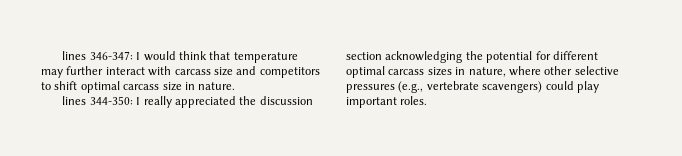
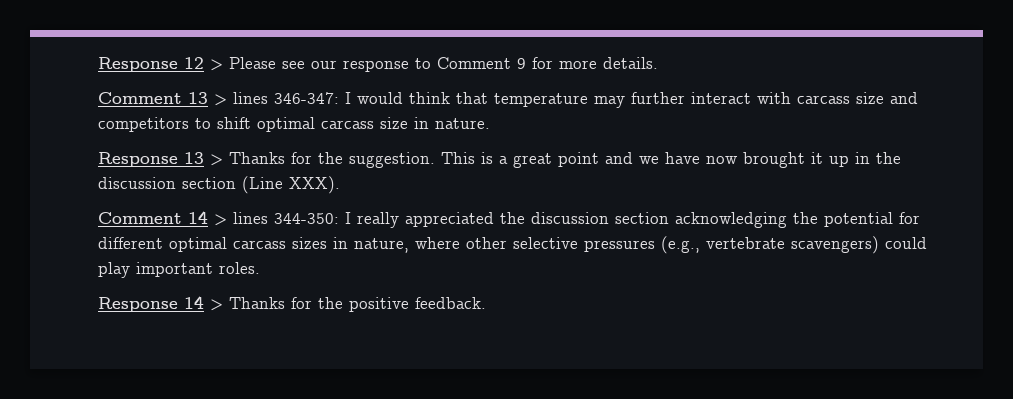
- lines 346-347: I would think that temperature may further interact with carcass size and competitors to shift optimal carcass size in nature.
+ Response 12 > Please see our response to Comment 9 for more details.
+ Comment 13 > lines 346-347: I would think that temperature may further interact with carcass size and competitors to shift optimal carcass size in nature.
- lines 344-350: I really appreciated the discussion section acknowledging the potential for different optimal carcass sizes in nature, where other selective pressures (e.g., vertebrate scavengers) could play important roles.
+ Response 13 > Thanks for the suggestion. This is a great point and we have now brought it up in the discussion section (Line XXX).
+ Comment 14 > lines 344-350: I really appreciated the discussion section acknowledging the potential for different optimal carcass sizes in nature, where other selective pressures (e.g., vertebrate scavengers) could play important roles.
+ Response 14 > Thanks for the positive feedback.

